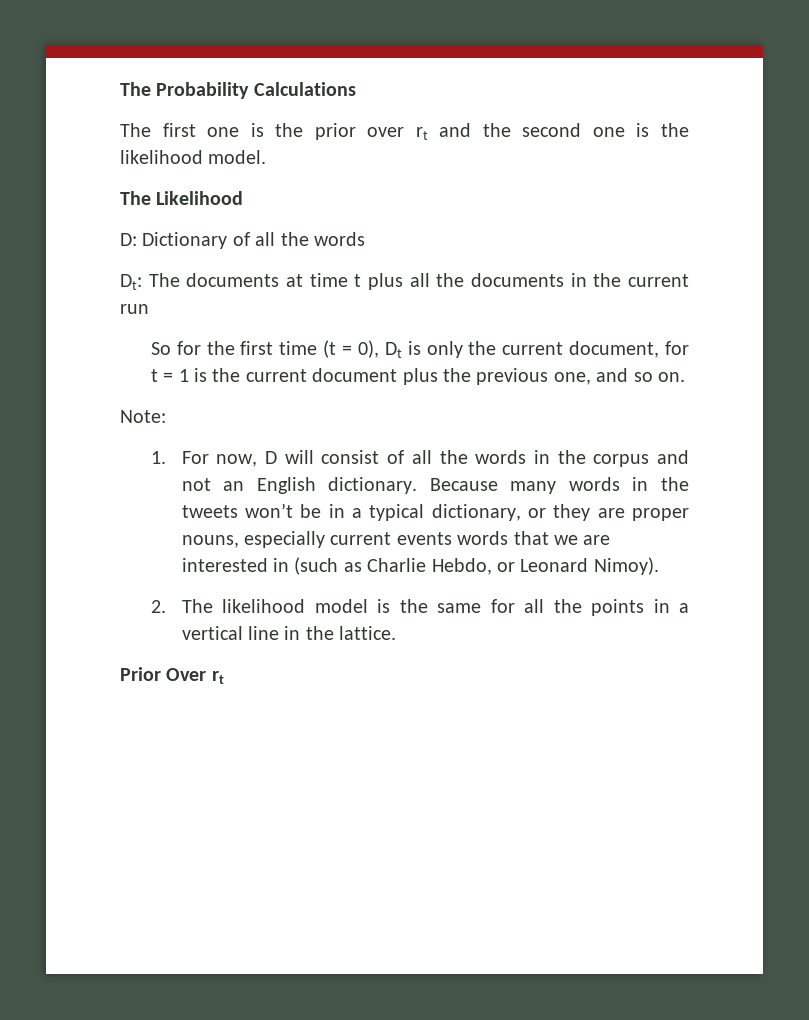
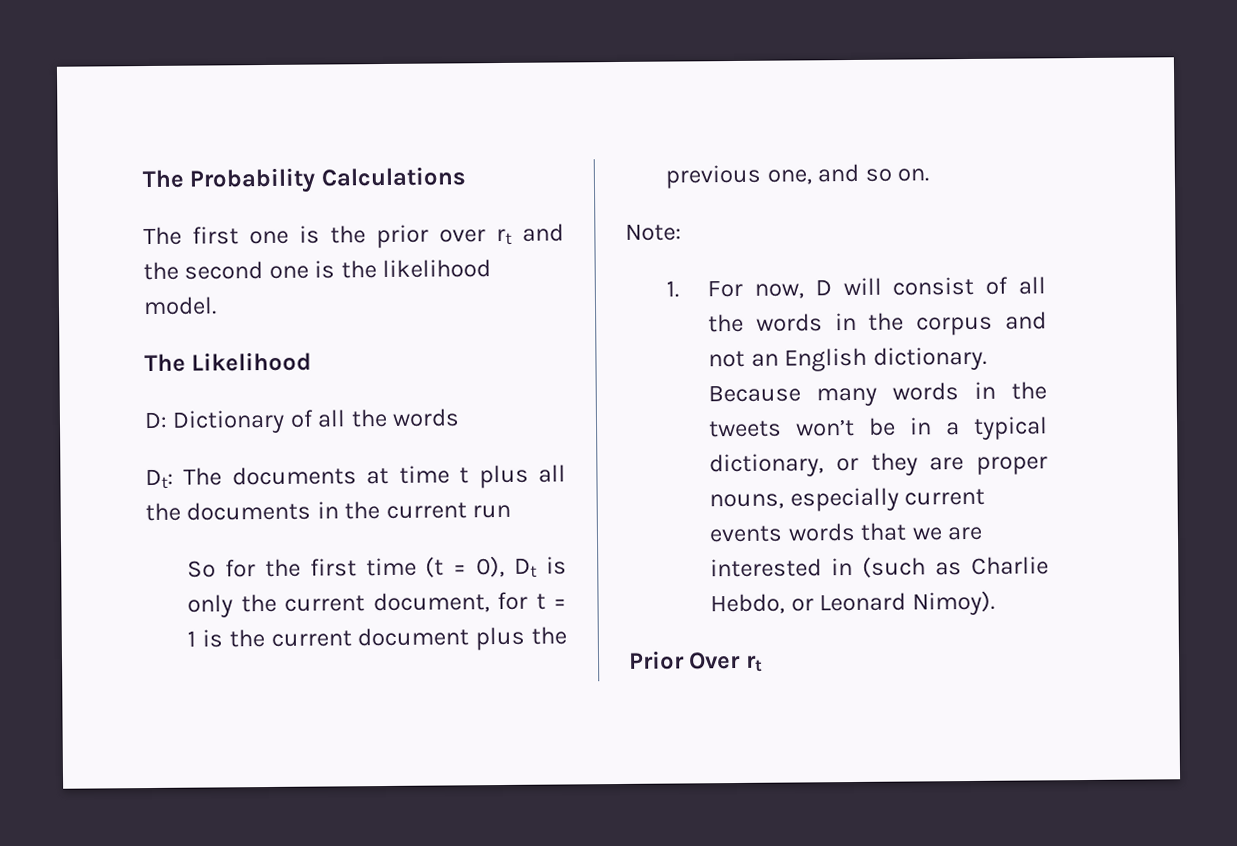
- 2. The likelihood model is the same for all the points in a vertical line in the lattice.

